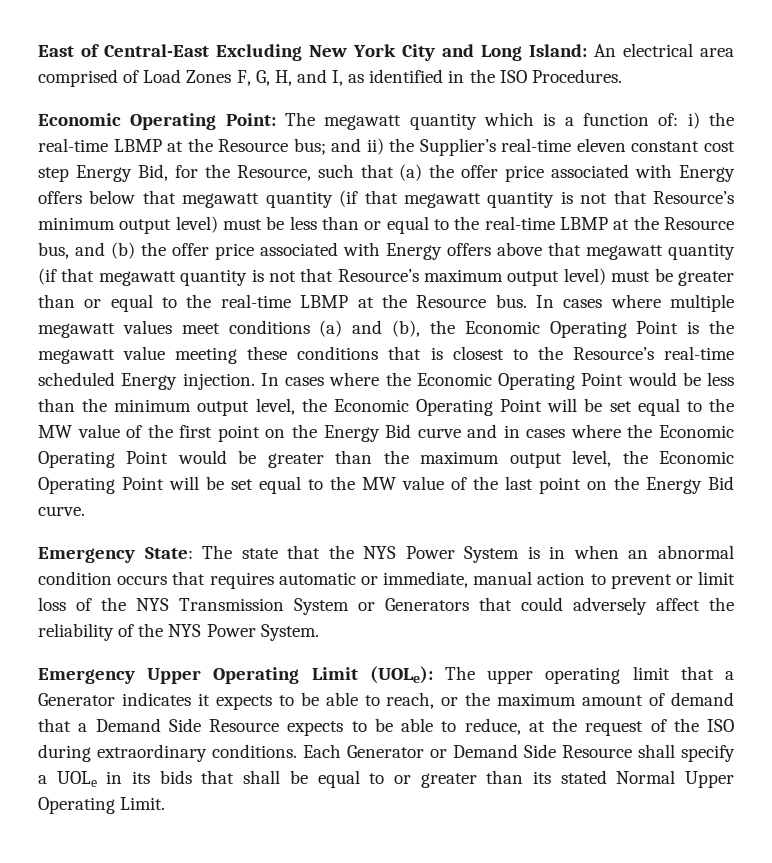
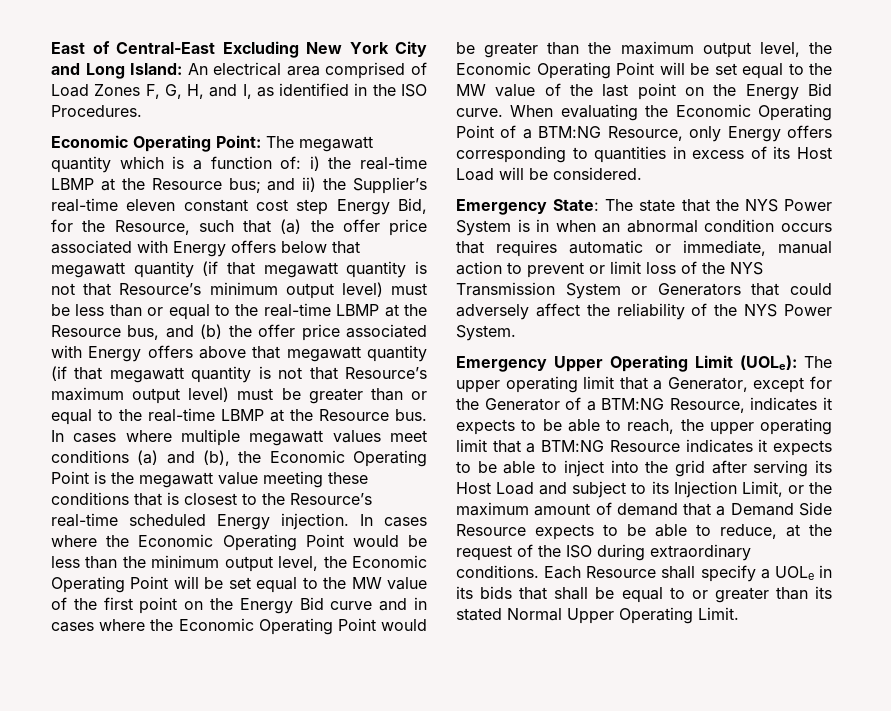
+ When evaluating the Economic Operating Point of a BTM:NG Resource, only Energy offers corresponding to quantities in excess of its Host Load will be considered.
- Emergency Upper Operating Limit (UOLe): The upper operating limit that a Generator indicates it expects to be able to reach, or the maximum amount of demand that a Demand Side Resource expects to be able to reduce, at the request of the ISO during extraordinary conditions.
+ Emergency Upper Operating Limit (UOLe): The upper operating limit that a Generator, except for the Generator of a BTM:NG Resource, indicates it expects to be able to reach, the upper operating limit that a BTM:NG Resource indicates it expects to be able to inject into the grid after serving its Host Load and subject to its Injection Limit, or the maximum amount of demand that a Demand Side Resource expects to be able to reduce, at the request of the ISO during extraordinary conditions.
- Each Generator or Demand Side Resource shall specify a UOLe in its bids that shall be equal to or greater than its stated Normal Upper Operating Limit.
+ Each Resource shall specify a UOLe in its bids that shall be equal to or greater than its stated Normal Upper Operating Limit.

